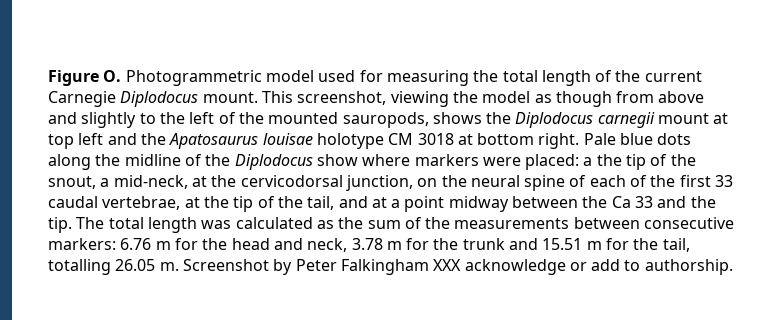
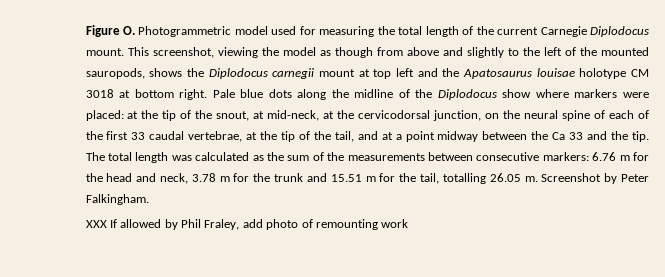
- Pale blue dots along the midline of the Diplodocus show where markers were placed: a the tip of the snout, a mid-neck, at the cervicodorsal junction, on the neural spine of each of the first 33 caudal vertebrae, at the tip of the tail, and at a point midway between the Ca 33 and the tip.
+ Pale blue dots along the midline of the Diplodocus show where markers were placed: at the tip of the snout, at mid-neck, at the cervicodorsal junction, on the neural spine of each of the first 33 caudal vertebrae, at the tip of the tail, and at a point midway between the Ca 33 and the tip.
- Screenshot by Peter Falkingham XXX acknowledge or add to authorship.
+ Screenshot by Peter Falkingham.
+ XXX If allowed by Phil Fraley, add photo of remounting work

